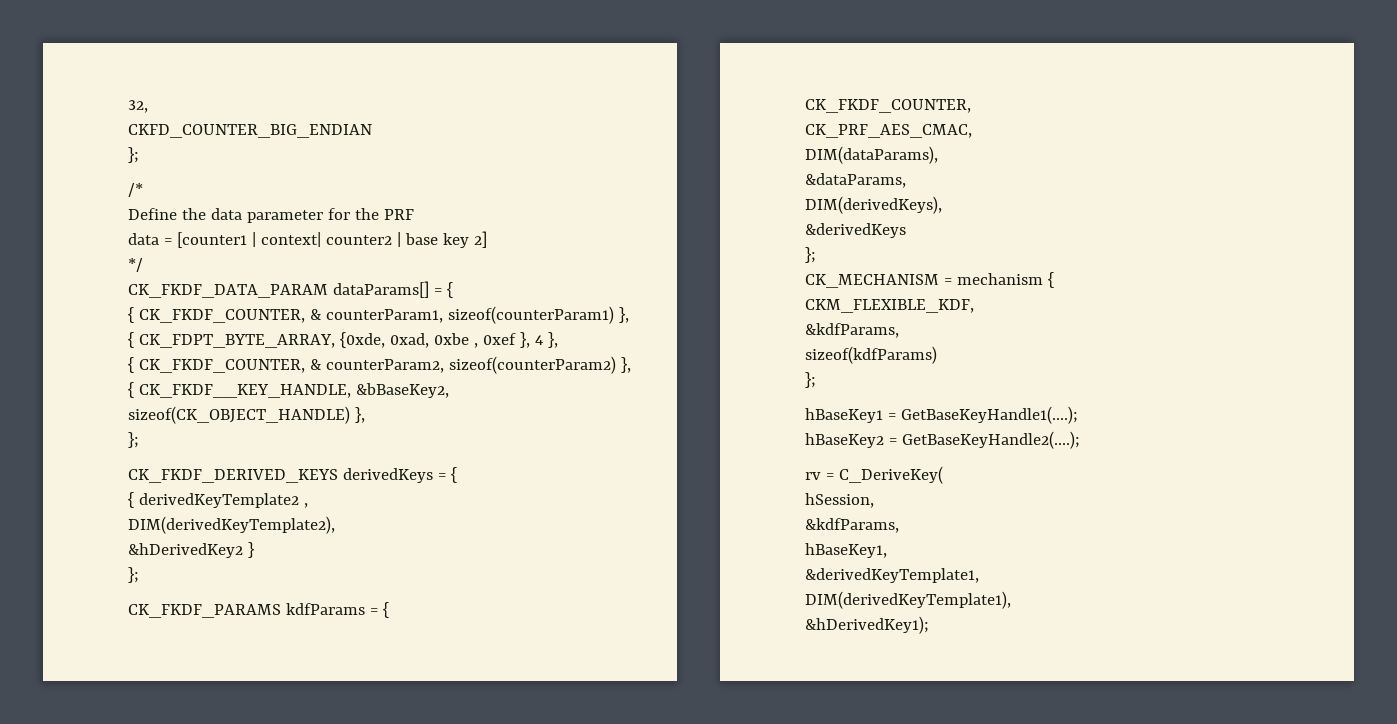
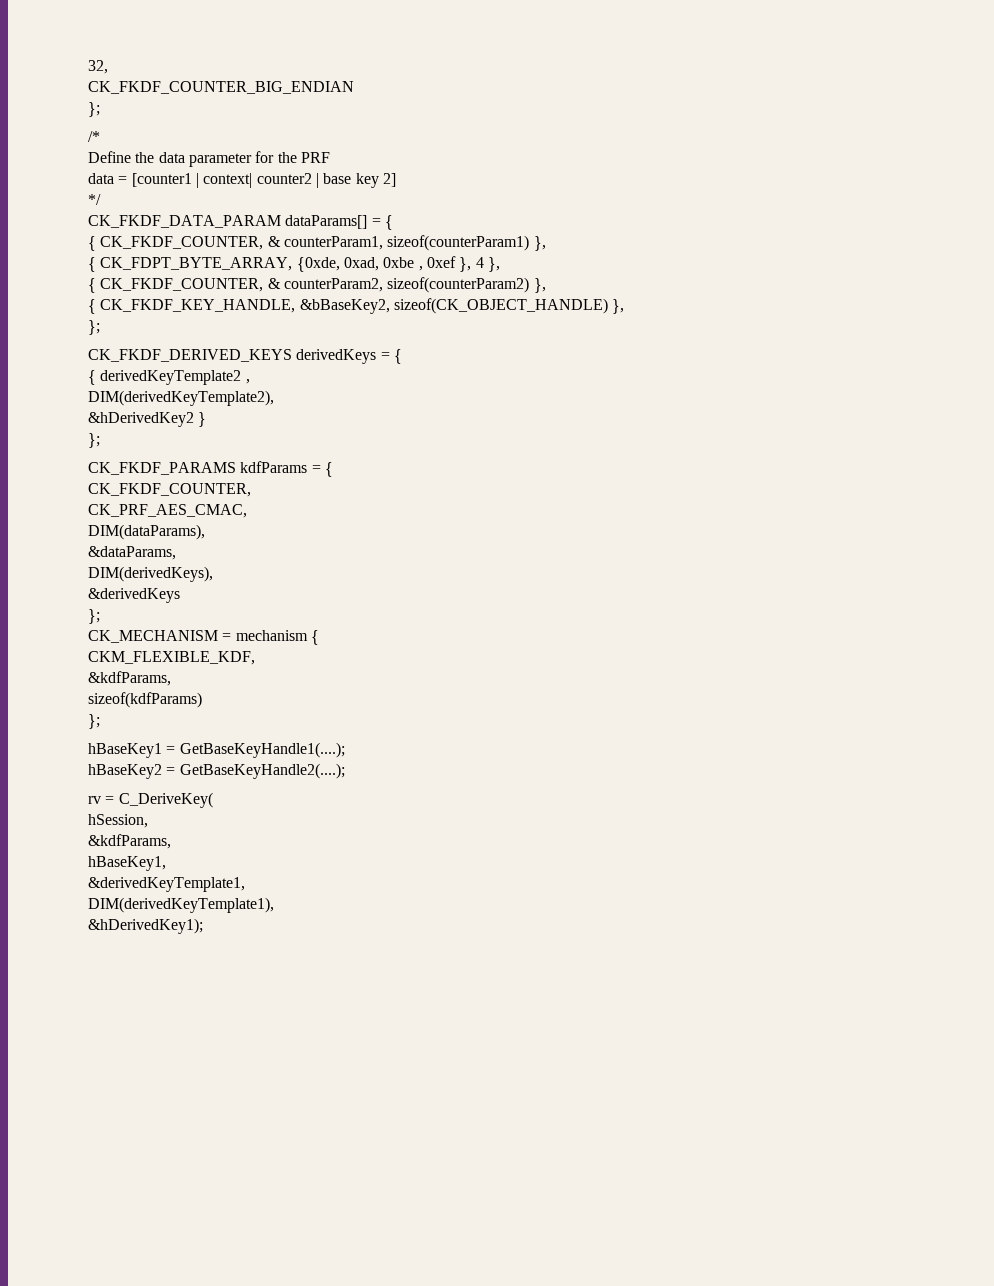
- CKFD_COUNTER_BIG_ENDIAN
+ CK_FKDF_COUNTER_BIG_ENDIAN
- { CK_FKDF__KEY_HANDLE, &bBaseKey2, sizeof(CK_OBJECT_HANDLE) },
+ { CK_FKDF_KEY_HANDLE, &bBaseKey2, sizeof(CK_OBJECT_HANDLE) },

